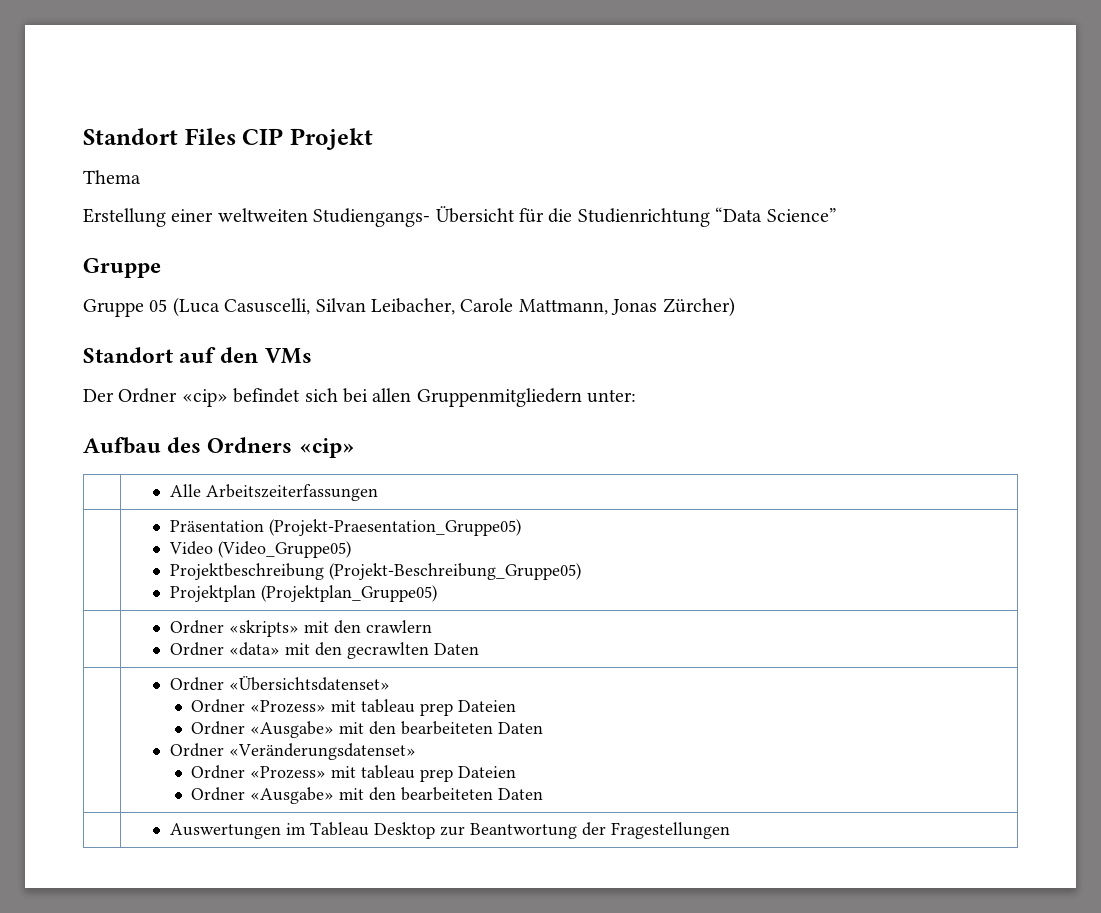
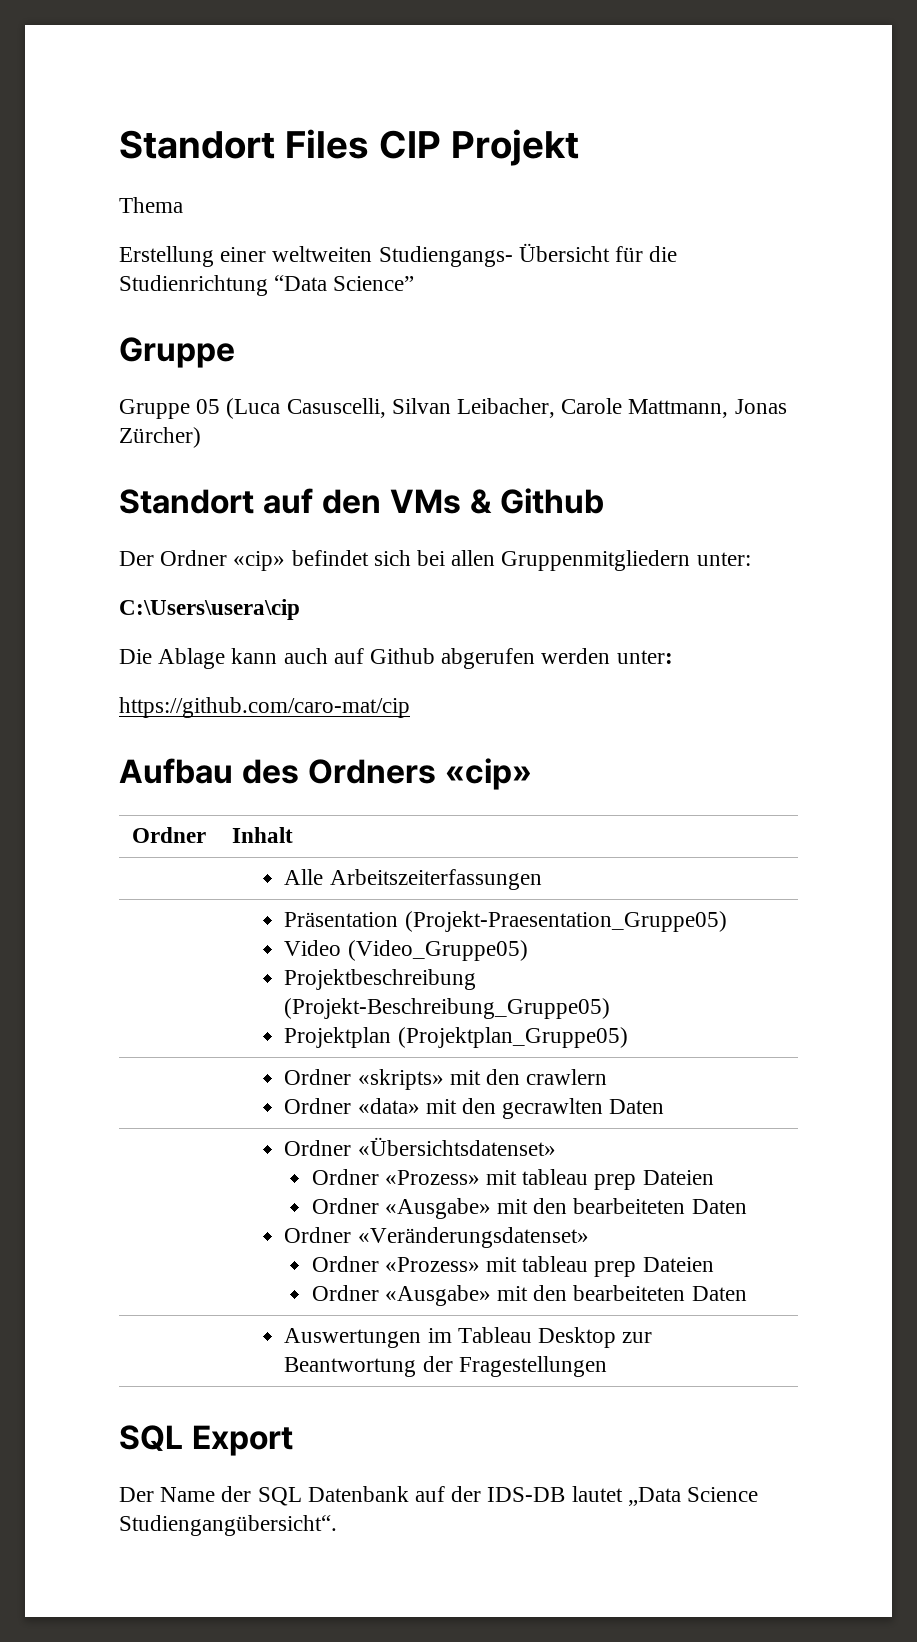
- Standort auf den VMs
+ Standort auf den VMs & Github
+ C:\Users\usera\cip
+ Die Ablage kann auch auf Github abgerufen werden unter:
+ https://github.com/caro-mat/cip
+ Ordner | Inhalt
+ SQL Export
+ Der Name der SQL Datenbank auf der IDS-DB lautet „Data Science Studiengangübersicht“.

